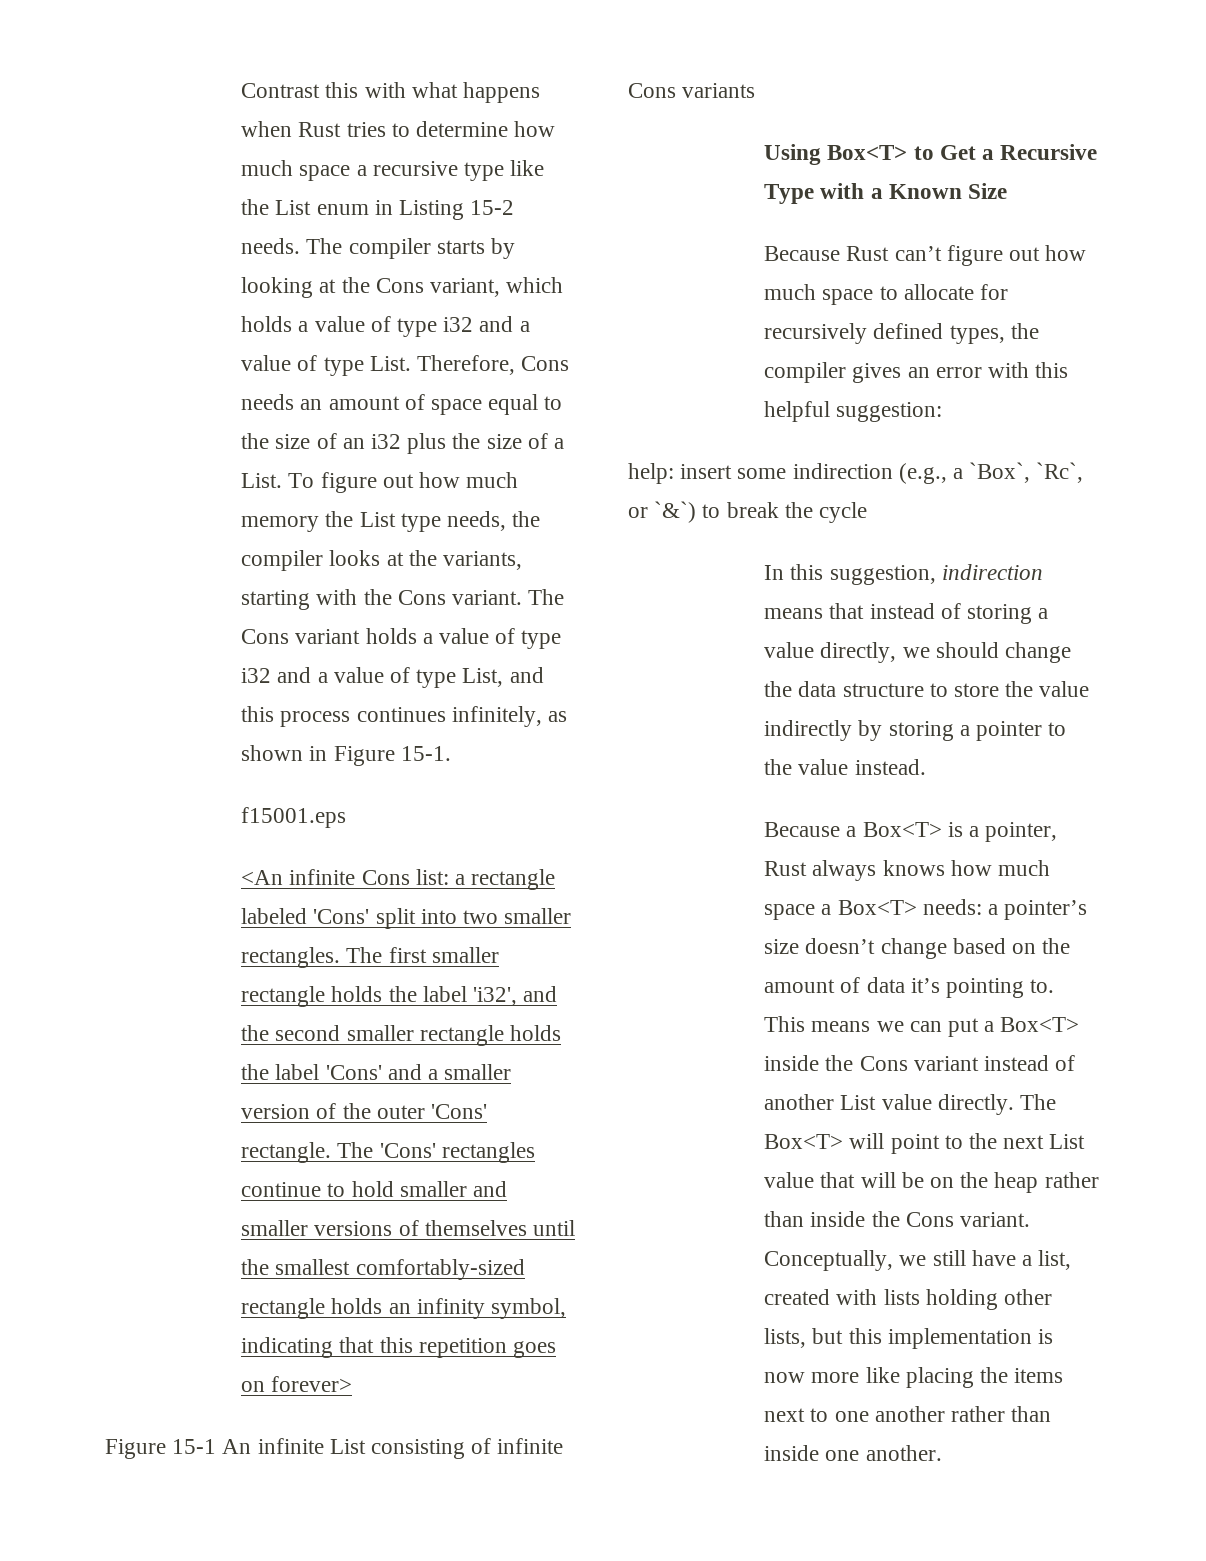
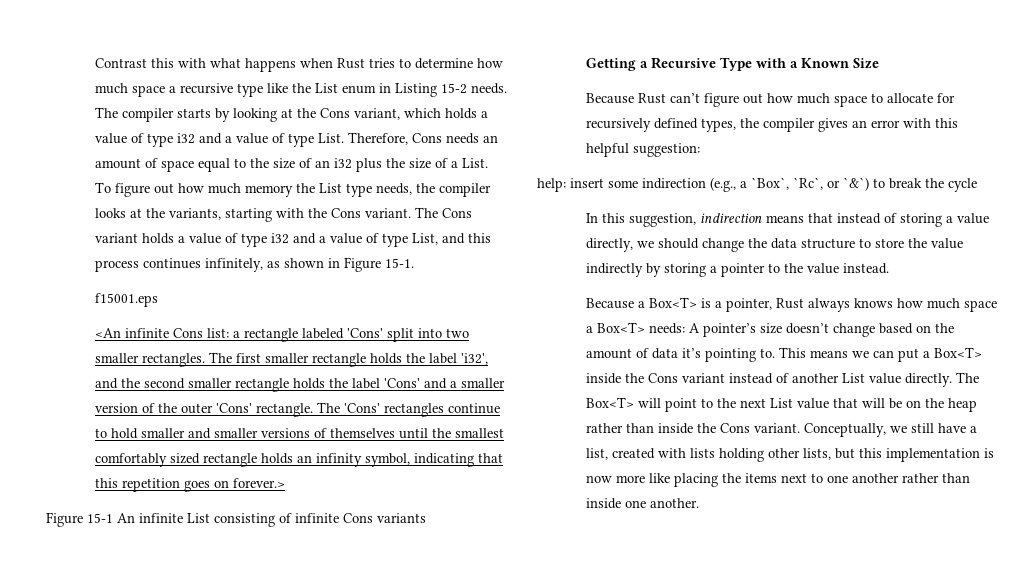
- The 'Cons' rectangles continue to hold smaller and smaller versions of themselves until the smallest comfortably-sized rectangle holds an infinity symbol, indicating that this repetition goes on forever>
+ The 'Cons' rectangles continue to hold smaller and smaller versions of themselves until the smallest comfortably sized rectangle holds an infinity symbol, indicating that this repetition goes on forever.>
- Using Box<T> to Get a Recursive Type with a Known Size
+ Getting a Recursive Type with a Known Size
- Because a Box<T> is a pointer, Rust always knows how much space a Box<T> needs: a pointer’s size doesn’t change based on the amount of data it’s pointing to.
+ Because a Box<T> is a pointer, Rust always knows how much space a Box<T> needs: A pointer’s size doesn’t change based on the amount of data it’s pointing to.

